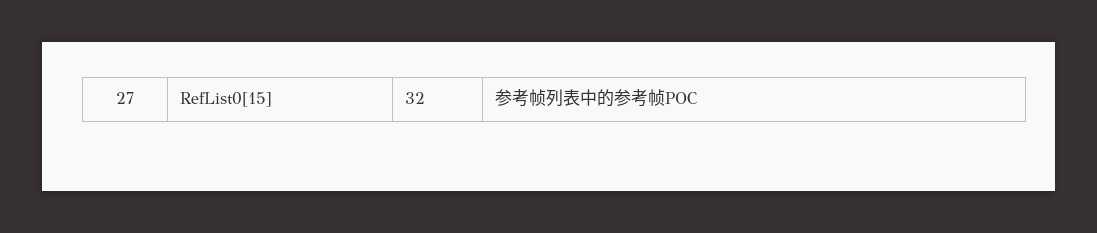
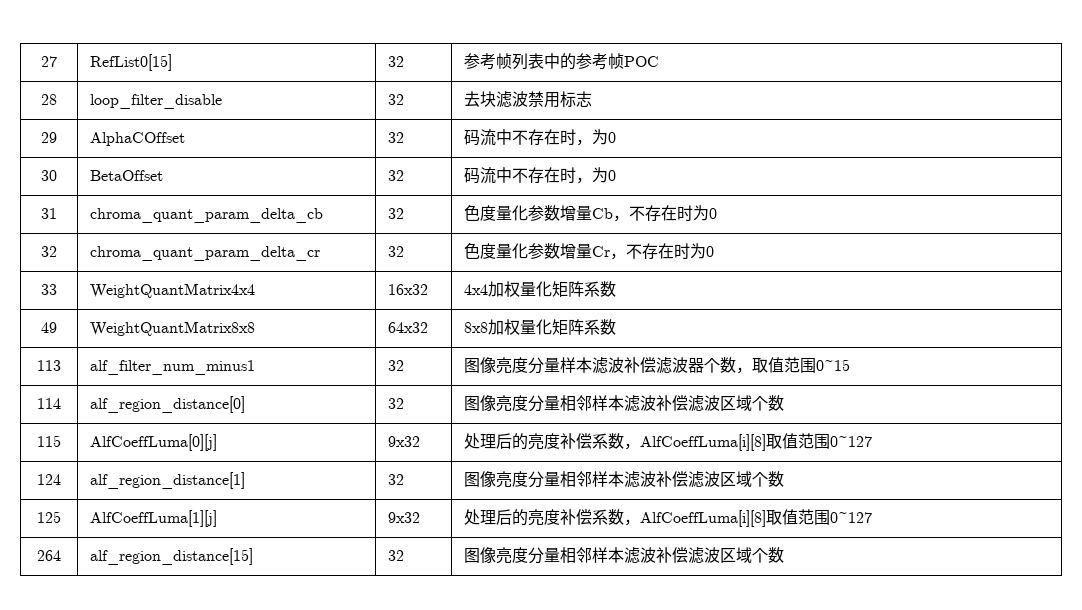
+ 28 | loop_filter_disable | 32 | 去块滤波禁用标志
+ 29 | AlphaCOffset | 32 | 码流中不存在时，为0
+ 30 | BetaOffset | 32 | 码流中不存在时，为0
+ 31 | chroma_quant_param_delta_cb | 32 | 色度量化参数增量Cb，不存在时为0
+ 32 | chroma_quant_param_delta_cr | 32 | 色度量化参数增量Cr，不存在时为0
+ 33 | WeightQuantMatrix4x4 | 16x32 | 4x4加权量化矩阵系数
+ 49 | WeightQuantMatrix8x8 | 64x32 | 8x8加权量化矩阵系数
+ 113 | alf_filter_num_minus1 | 32 | 图像亮度分量样本滤波补偿滤波器个数，取值范围0~15
+ 114 | alf_region_distance[0] | 32 | 图像亮度分量相邻样本滤波补偿滤波区域个数
+ 115 | AlfCoeffLuma[0][j] | 9x32 | 处理后的亮度补偿系数，AlfCoeffLuma[i][8]取值范围0~127
+ 124 | alf_region_distance[1] | 32 | 图像亮度分量相邻样本滤波补偿滤波区域个数
+ 125 | AlfCoeffLuma[1][j] | 9x32 | 处理后的亮度补偿系数，AlfCoeffLuma[i][8]取值范围0~127
+ 264 | alf_region_distance[15] | 32 | 图像亮度分量相邻样本滤波补偿滤波区域个数

